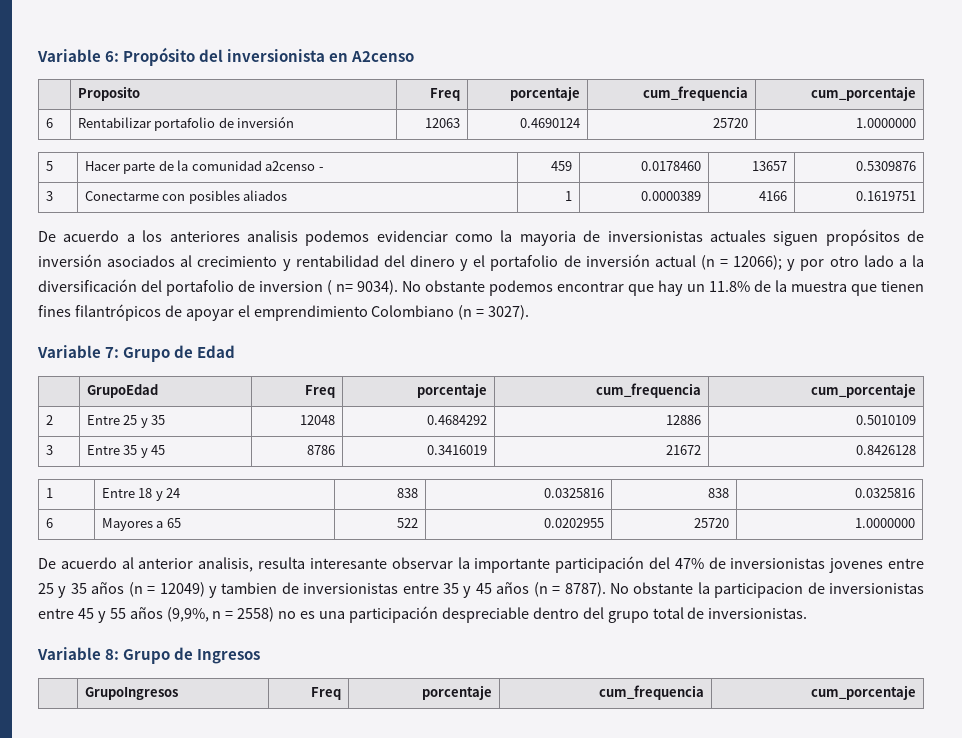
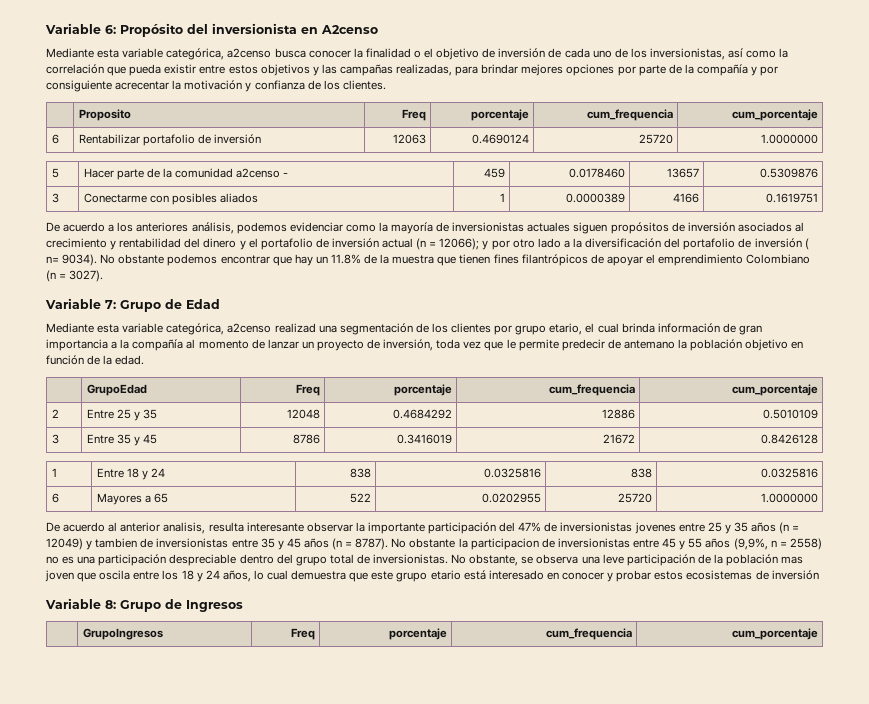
+ Mediante esta variable categórica, a2censo busca conocer la finalidad o el objetivo de inversión de cada uno de los inversionistas, así como la correlación que pueda existir entre estos objetivos y las campañas realizadas, para brindar mejores opciones por parte de la compañía y por consiguiente acrecentar la motivación y confianza de los clientes.
- De acuerdo a los anteriores analisis podemos evidenciar como la mayoria de inversionistas actuales siguen propósitos de inversión asociados al crecimiento y rentabilidad del dinero y el portafolio de inversión actual (n = 12066); y por otro lado a la diversificación del portafolio de inversion ( n= 9034).
+ De acuerdo a los anteriores análisis, podemos evidenciar como la mayoría de inversionistas actuales siguen propósitos de inversión asociados al crecimiento y rentabilidad del dinero y el portafolio de inversión actual (n = 12066); y por otro lado a la diversificación del portafolio de inversión ( n= 9034).
+ Mediante esta variable categórica, a2censo realizad una segmentación de los clientes por grupo etario, el cual brinda información de gran importancia a la compañía al momento de lanzar un proyecto de inversión, toda vez que le permite predecir de antemano la población objetivo en función de la edad.
+ No obstante, se observa una leve participación de la población mas joven que oscila entre los 18 y 24 años, lo cual demuestra que este grupo etario está interesado en conocer y probar estos ecosistemas de inversión

